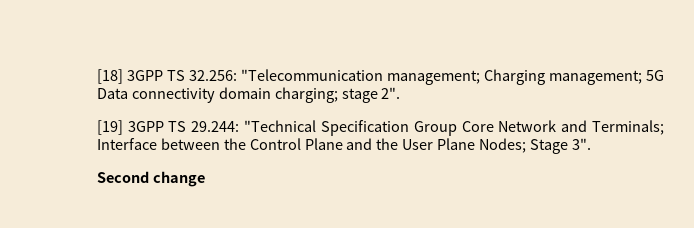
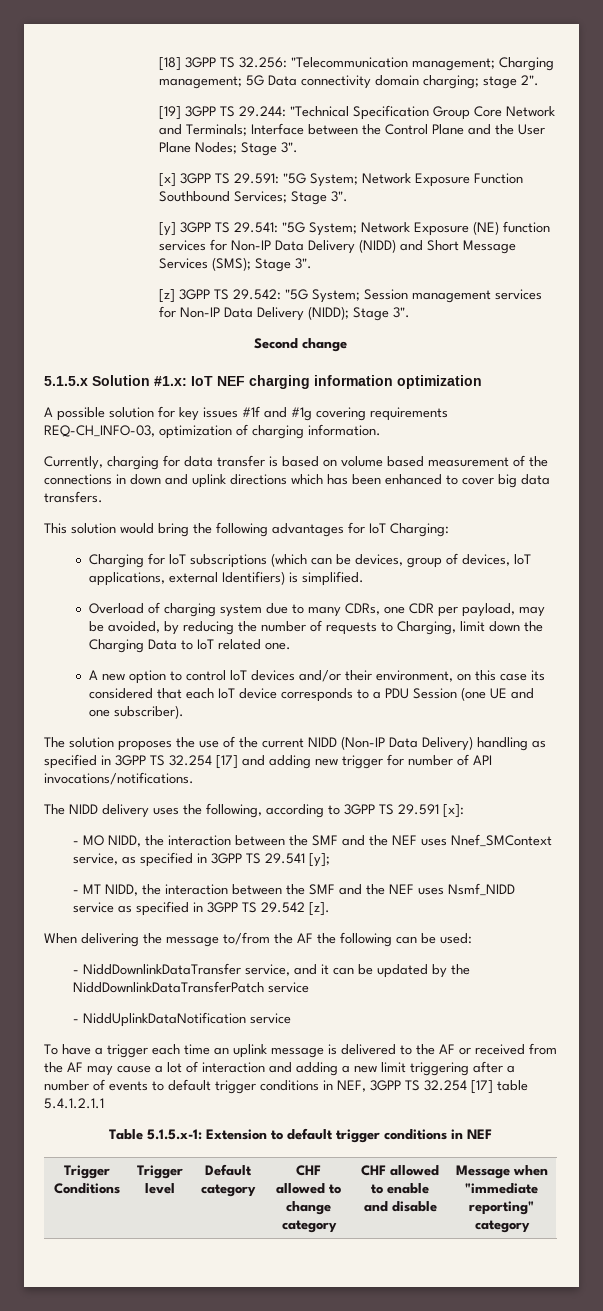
+ [x] 3GPP TS 29.591: "5G System; Network Exposure Function Southbound Services; Stage 3".
+ [y] 3GPP TS 29.541: "5G System; Network Exposure (NE) function services for Non-IP Data Delivery (NIDD) and Short Message Services (SMS); Stage 3".
+ [z] 3GPP TS 29.542: "5G System; Session management services for Non-IP Data Delivery (NIDD); Stage 3".
  Second change
+ 5.1.5.x Solution #1.x: IoT NEF charging information optimization
+ A possible solution for key issues #1f and #1g covering requirements REQ-CH_INFO-03, optimization of charging information.
+ Currently, charging for data transfer is based on volume based measurement of the connections in down and uplink directions which has been enhanced to cover big data transfers.
+ This solution would bring the following advantages for IoT Charging:
+ Charging for loT subscriptions (which can be devices, group of devices, loT applications, external Identifiers) is simplified.
+ Overload of charging system due to many CDRs, one CDR per payload, may be avoided, by reducing the number of requests to Charging, limit down the Charging Data to IoT related one.
+ A new option to control loT devices and/or their environment, on this case its considered that each IoT device corresponds to a PDU Session (one UE and one subscriber).
+ The solution proposes the use of the current NIDD (Non-IP Data Delivery) handling as specified in 3GPP TS 32.254 [17] and adding new trigger for number of API invocations/notifications.
+ The NIDD delivery uses the following, according to 3GPP TS 29.591 [x]:
+ - MO NIDD, the interaction between the SMF and the NEF uses Nnef_SMContext service, as specified in 3GPP TS 29.541 [y];
+ - MT NIDD, the interaction between the SMF and the NEF uses Nsmf_NIDD service as specified in 3GPP TS 29.542 [z].
+ When delivering the message to/from the AF the following can be used:
+ - NiddDownlinkDataTransfer service, and it can be updated by the NiddDownlinkDataTransferPatch service
+ - NiddUplinkDataNotification service
+ To have a trigger each time an uplink message is delivered to the AF or received from the AF may cause a lot of interaction and adding a new limit triggering after a number of events to default trigger conditions in NEF, 3GPP TS 32.254 [17] table 5.4.1.2.1.1
+ Table 5.1.5.x-1: Extension to default trigger conditions in NEF
+ Trigger Conditions | Trigger level | Default category | CHF allowed to change category | CHF allowed to enable and disable | Message when "immediate reporting" category

